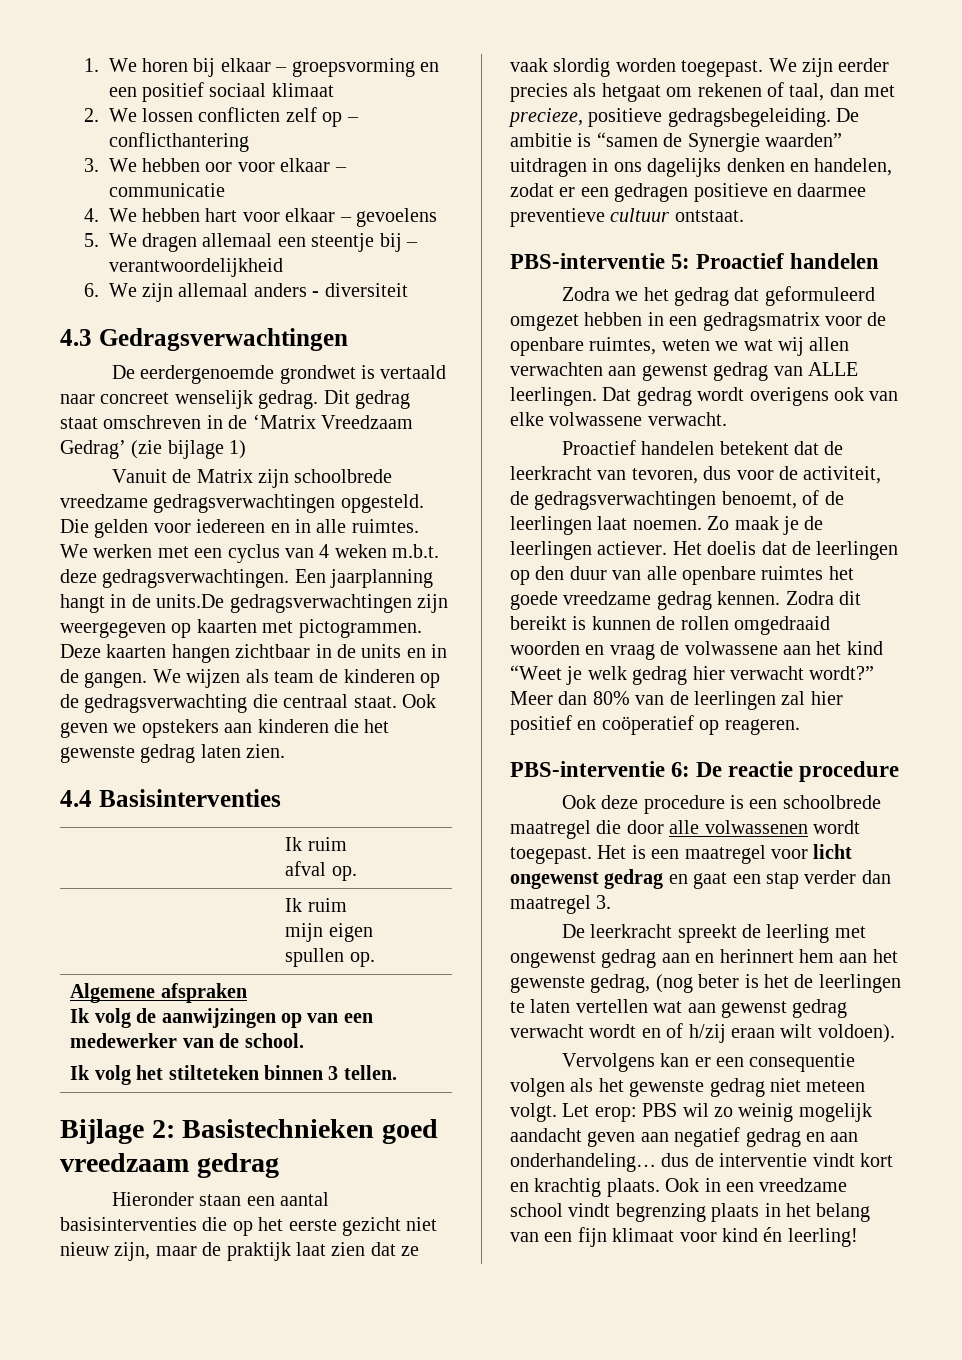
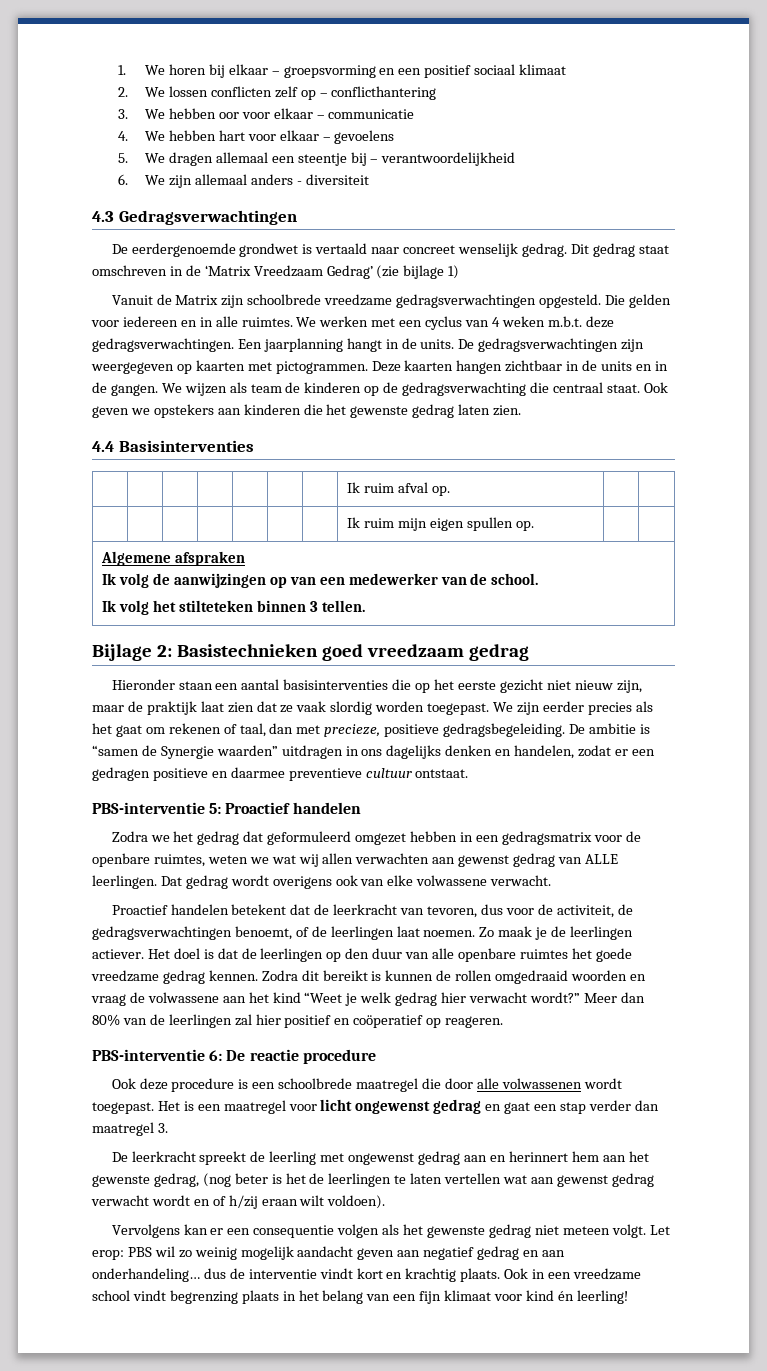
- Een jaarplanning hangt in de units.De gedragsverwachtingen zijn weergegeven op kaarten met pictogrammen.
+ Een jaarplanning hangt in de units. De gedragsverwachtingen zijn weergegeven op kaarten met pictogrammen.
- We zijn eerder precies als hetgaat om rekenen of taal, dan met precieze, positieve gedragsbegeleiding.
+ We zijn eerder precies als het gaat om rekenen of taal, dan met precieze, positieve gedragsbegeleiding.
- Het doelis dat de leerlingen op den duur van alle openbare ruimtes het goede vreedzame gedrag kennen.
+ Het doel is dat de leerlingen op den duur van alle openbare ruimtes het goede vreedzame gedrag kennen.

